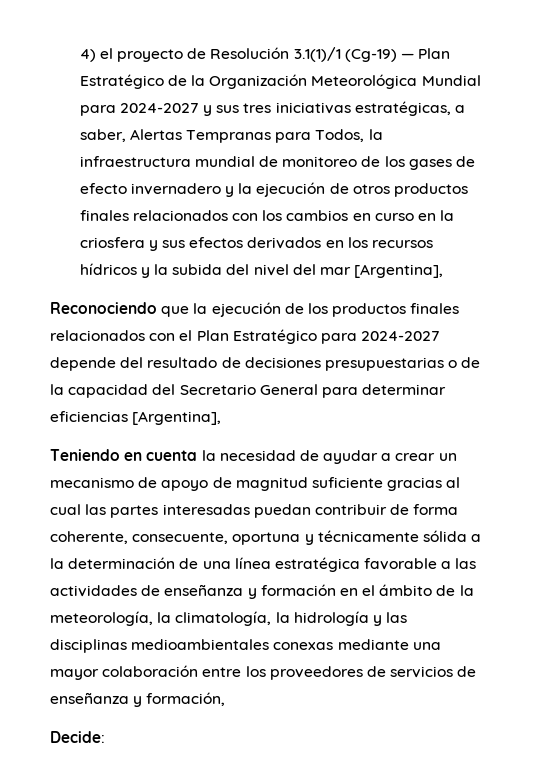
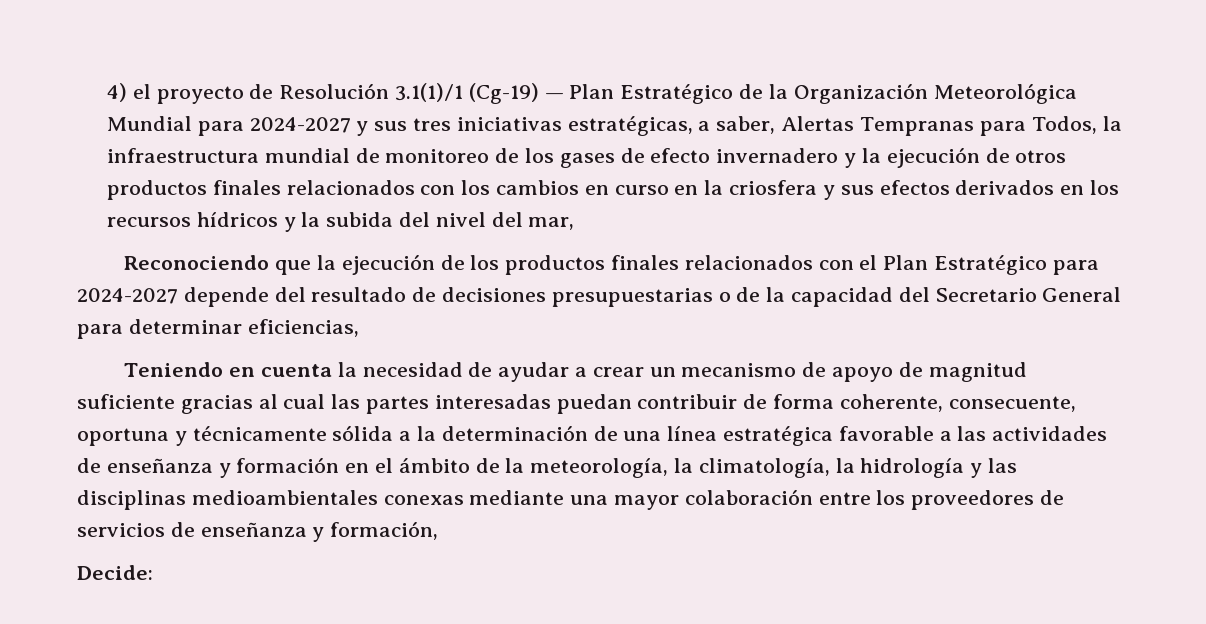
- 4) el proyecto de Resolución 3.1(1)/1 (Cg-19) — Plan Estratégico de la Organización Meteorológica Mundial para 2024-2027 y sus tres iniciativas estratégicas, a saber, Alertas Tempranas para Todos, la infraestructura mundial de monitoreo de los gases de efecto invernadero y la ejecución de otros productos finales relacionados con los cambios en curso en la criosfera y sus efectos derivados en los recursos hídricos y la subida del nivel del mar [Argentina],
+ 4) el proyecto de Resolución 3.1(1)/1 (Cg-19) — Plan Estratégico de la Organización Meteorológica Mundial para 2024-2027 y sus tres iniciativas estratégicas, a saber, Alertas Tempranas para Todos, la infraestructura mundial de monitoreo de los gases de efecto invernadero y la ejecución de otros productos finales relacionados con los cambios en curso en la criosfera y sus efectos derivados en los recursos hídricos y la subida del nivel del mar,
- Reconociendo que la ejecución de los productos finales relacionados con el Plan Estratégico para 2024-2027 depende del resultado de decisiones presupuestarias o de la capacidad del Secretario General para determinar eficiencias [Argentina],
+ Reconociendo que la ejecución de los productos finales relacionados con el Plan Estratégico para 2024-2027 depende del resultado de decisiones presupuestarias o de la capacidad del Secretario General para determinar eficiencias,

